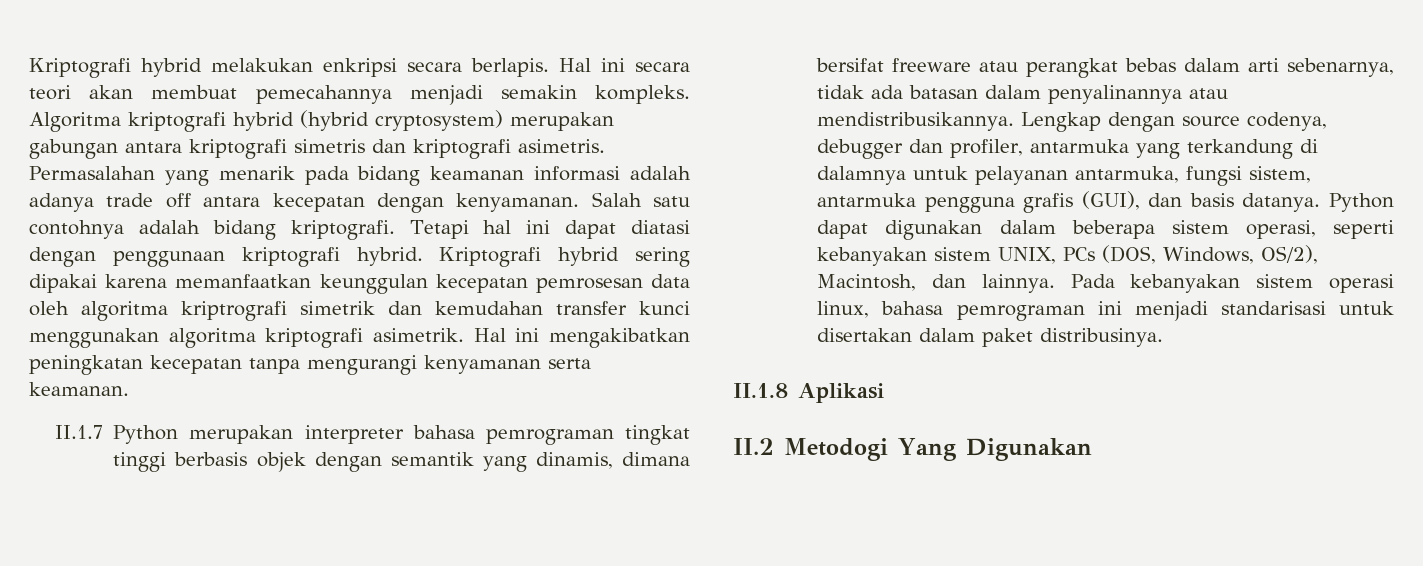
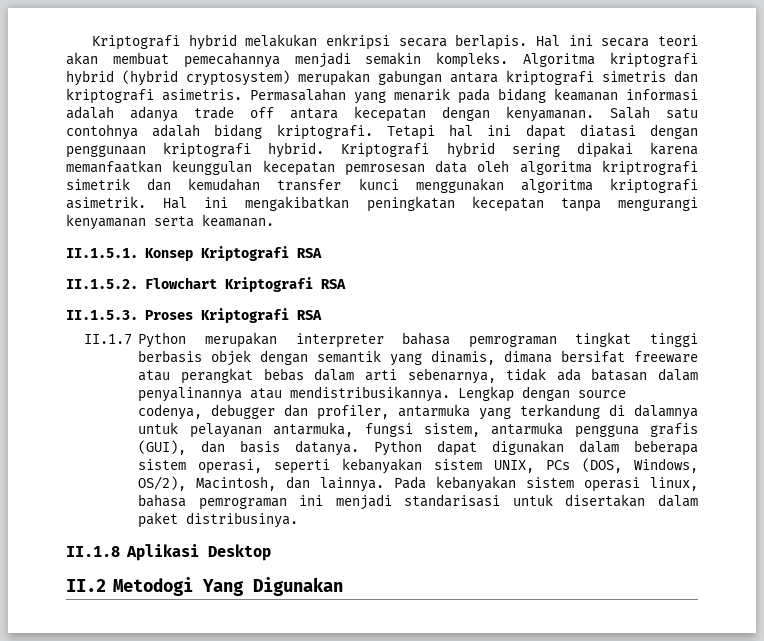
+ II.1.5.1. Konsep Kriptografi RSA
+ II.1.5.2. Flowchart Kriptografi RSA
+ II.1.5.3. Proses Kriptografi RSA
- II.1.8 Aplikasi
+ II.1.8 Aplikasi Desktop

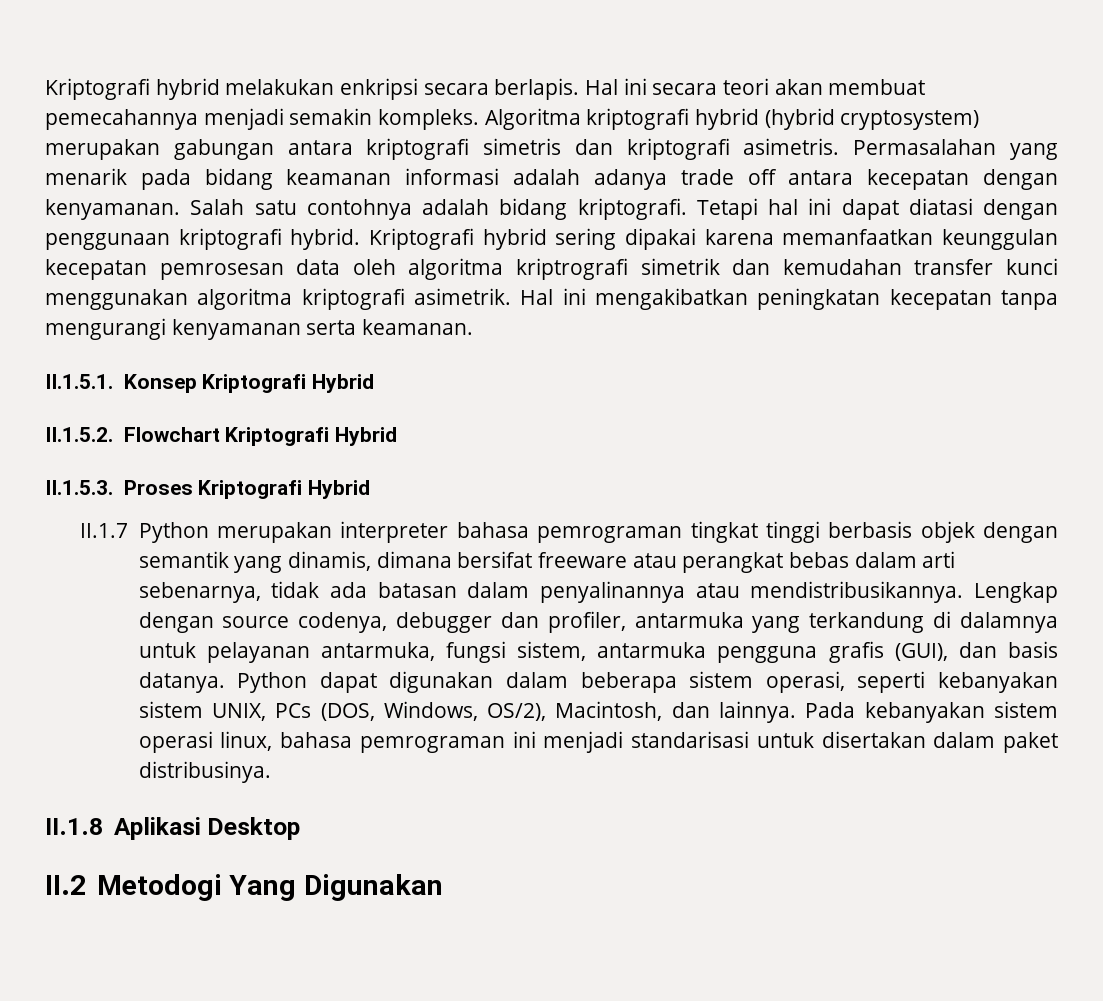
- II.1.5.1. Konsep Kriptografi RSA
+ II.1.5.1. Konsep Kriptografi Hybrid
- II.1.5.2. Flowchart Kriptografi RSA
+ II.1.5.2. Flowchart Kriptografi Hybrid
- II.1.5.3. Proses Kriptografi RSA
+ II.1.5.3. Proses Kriptografi Hybrid

